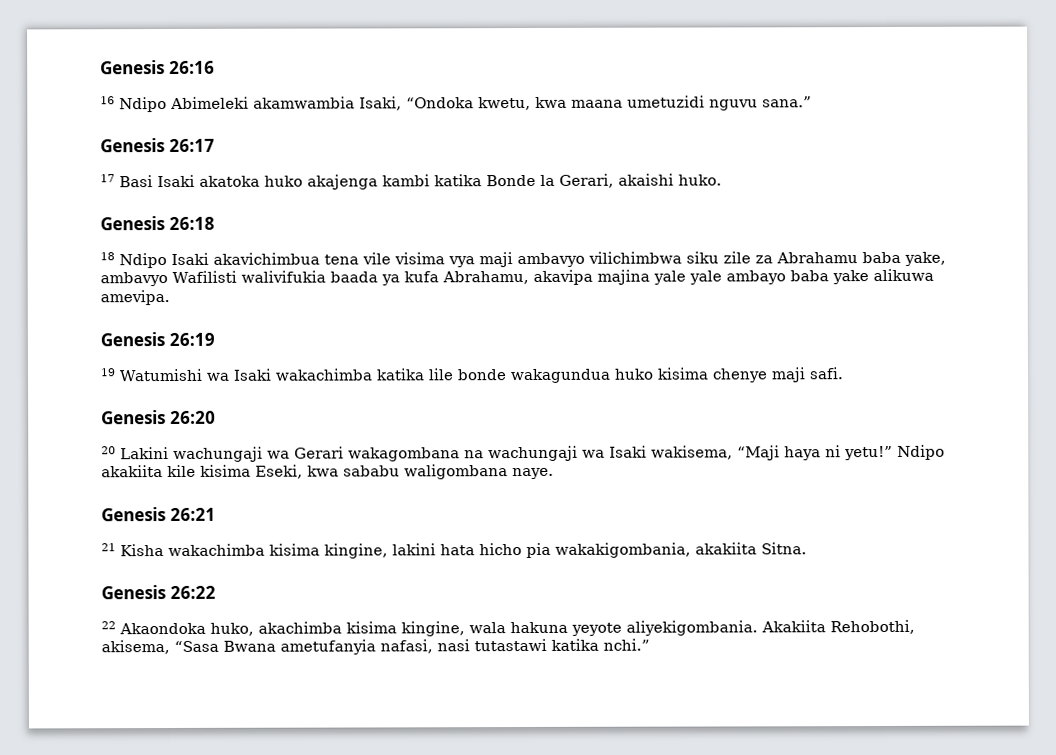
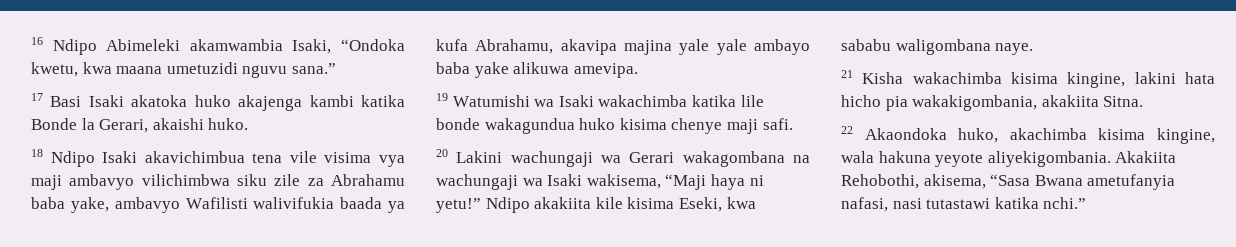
- Genesis 26:16
- Genesis 26:17
- Genesis 26:18
- Genesis 26:19
- Genesis 26:20
- Genesis 26:21
- Genesis 26:22

